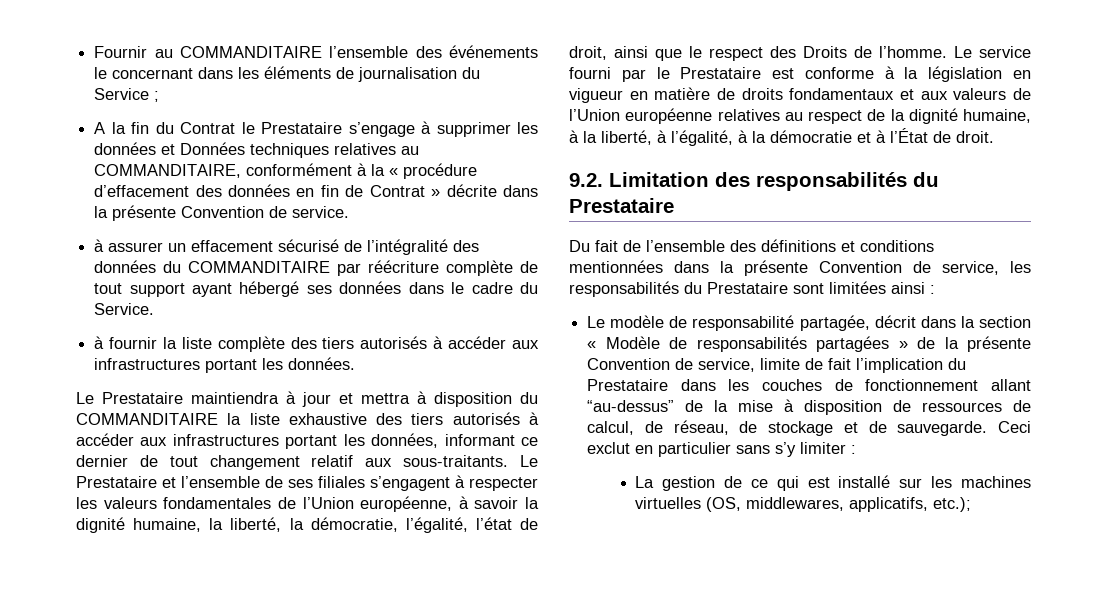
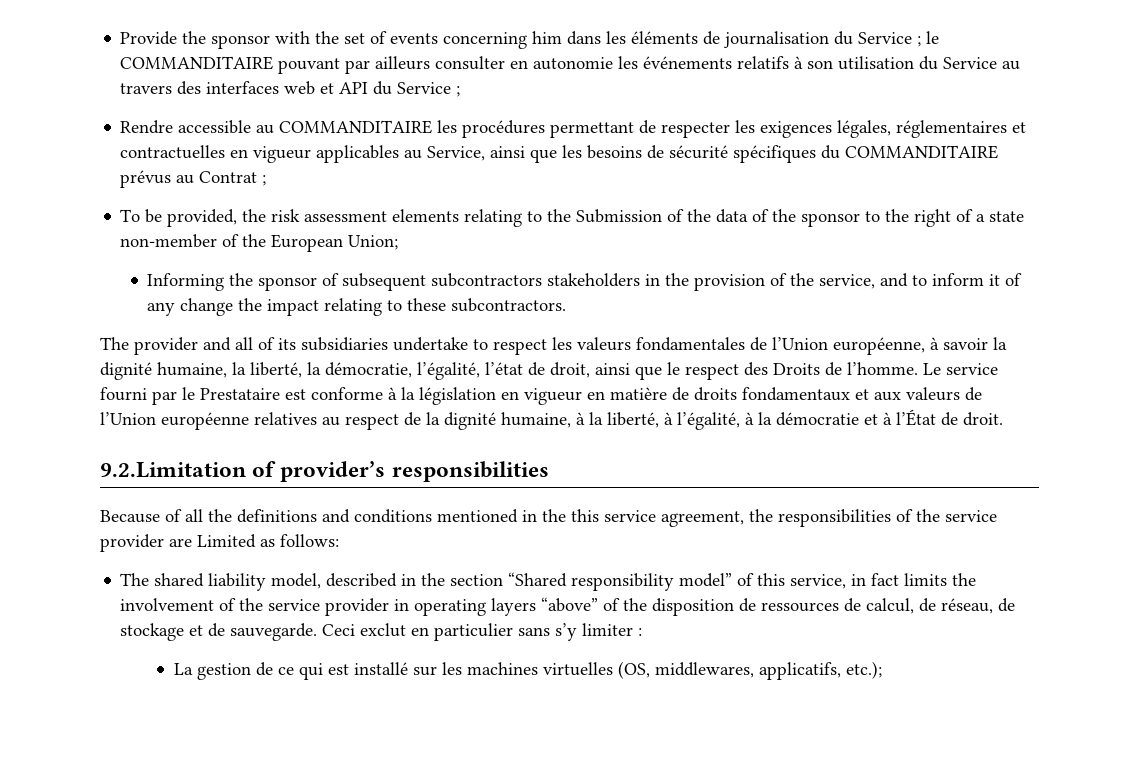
- Fournir au COMMANDITAIRE l’ensemble des événements le concernant dans les éléments de journalisation du Service ;
- A la fin du Contrat le Prestataire s’engage à supprimer les données et Données techniques relatives au COMMANDITAIRE, conformément à la « procédure d’effacement des données en fin de Contrat » décrite dans la présente Convention de service.
- à assurer un effacement sécurisé de l’intégralité des données du COMMANDITAIRE par réécriture complète de tout support ayant hébergé ses données dans le cadre du Service.
- à fournir la liste complète des tiers autorisés à accéder aux infrastructures portant les données.
- Le Prestataire maintiendra à jour et mettra à disposition du COMMANDITAIRE la liste exhaustive des tiers autorisés à accéder aux infrastructures portant les données, informant ce dernier de tout changement relatif aux sous-traitants. Le Prestataire et l’ensemble de ses filiales s’engagent à respecter les valeurs fondamentales de l’Union européenne, à savoir la dignité humaine, la liberté, la démocratie, l’égalité, l’état de droit, ainsi que le respect des Droits de l’homme.
+ Provide the sponsor with the set of events concerning him dans les éléments de journalisation du Service ; le COMMANDITAIRE pouvant par ailleurs consulter en autonomie les événements relatifs à son utilisation du Service au travers des interfaces web et API du Service ;
+ Rendre accessible au COMMANDITAIRE les procédures permettant de respecter les exigences légales, réglementaires et contractuelles en vigueur applicables au Service, ainsi que les besoins de sécurité spécifiques du COMMANDITAIRE prévus au Contrat ;
+ To be provided, the risk assessment elements relating to the Submission of the data of the sponsor to the right of a state non-member of the European Union;
+ Informing the sponsor of subsequent subcontractors stakeholders in the provision of the service, and to inform it of any change the impact relating to these subcontractors.
+ The provider and all of its subsidiaries undertake to respect les valeurs fondamentales de l’Union européenne, à savoir la dignité humaine, la liberté, la démocratie, l’égalité, l’état de droit, ainsi que le respect des Droits de l’homme.
- 9.2. Limitation des responsabilités du Prestataire
- Du fait de l’ensemble des définitions et conditions mentionnées dans la présente Convention de service, les responsabilités du Prestataire sont limitées ainsi :
- Le modèle de responsabilité partagée, décrit dans la section « Modèle de responsabilités partagées » de la présente Convention de service, limite de fait l’implication du Prestataire dans les couches de fonctionnement allant “au-dessus” de la mise à disposition de ressources de calcul, de réseau, de stockage et de sauvegarde.
+ 9.2.Limitation of provider’s responsibilities
+ Because of all the definitions and conditions mentioned in the this service agreement, the responsibilities of the service provider are Limited as follows:
+ The shared liability model, described in the section “Shared responsibility model” of this service, in fact limits the involvement of the service provider in operating layers “above” of the disposition de ressources de calcul, de réseau, de stockage et de sauvegarde.

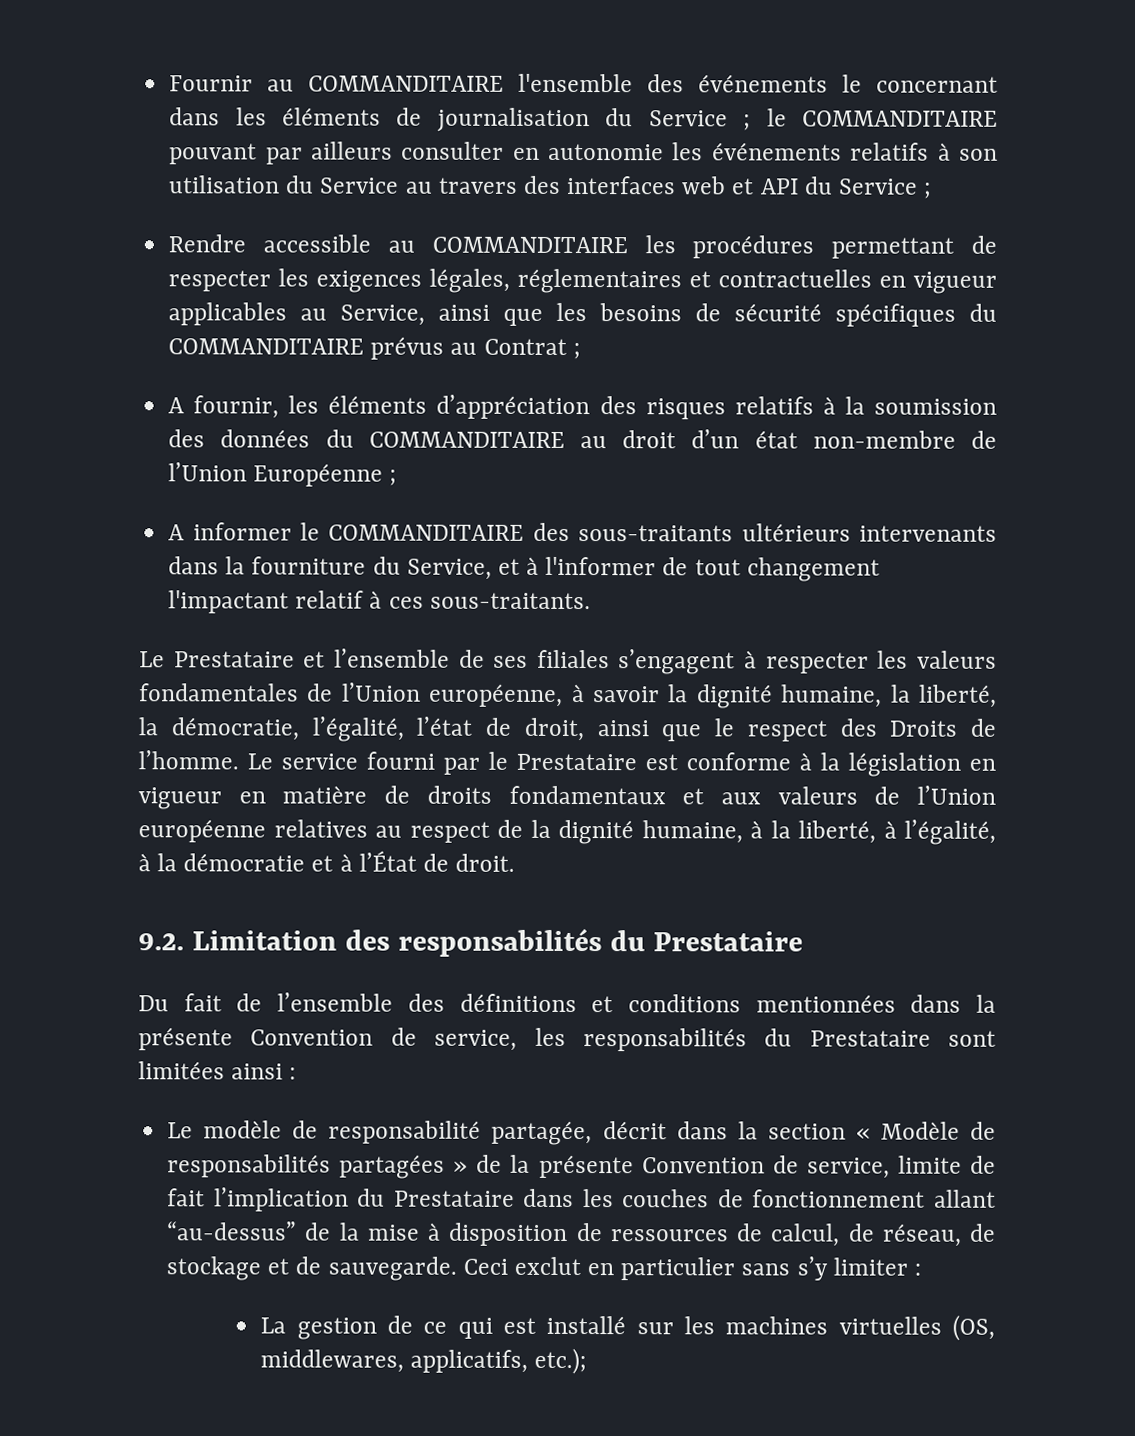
- Provide the sponsor with the set of events concerning him dans les éléments de journalisation du Service ; le COMMANDITAIRE pouvant par ailleurs consulter en autonomie les événements relatifs à son utilisation du Service au travers des interfaces web et API du Service ;
+ Fournir au COMMANDITAIRE l'ensemble des événements le concernant dans les éléments de journalisation du Service ; le COMMANDITAIRE pouvant par ailleurs consulter en autonomie les événements relatifs à son utilisation du Service au travers des interfaces web et API du Service ;
- To be provided, the risk assessment elements relating to the Submission of the data of the sponsor to the right of a state non-member of the European Union;
- Informing the sponsor of subsequent subcontractors stakeholders in the provision of the service, and to inform it of any change the impact relating to these subcontractors.
- The provider and all of its subsidiaries undertake to respect les valeurs fondamentales de l’Union européenne, à savoir la dignité humaine, la liberté, la démocratie, l’égalité, l’état de droit, ainsi que le respect des Droits de l’homme.
+ A fournir, les éléments d’appréciation des risques relatifs à la soumission des données du COMMANDITAIRE au droit d’un état non-membre de l’Union Européenne ;
+ A informer le COMMANDITAIRE des sous-traitants ultérieurs intervenants dans la fourniture du Service, et à l'informer de tout changement l'impactant relatif à ces sous-traitants.
+ Le Prestataire et l’ensemble de ses filiales s’engagent à respecter les valeurs fondamentales de l’Union européenne, à savoir la dignité humaine, la liberté, la démocratie, l’égalité, l’état de droit, ainsi que le respect des Droits de l’homme.
- 9.2.Limitation of provider’s responsibilities
- Because of all the definitions and conditions mentioned in the this service agreement, the responsibilities of the service provider are Limited as follows:
- The shared liability model, described in the section “Shared responsibility model” of this service, in fact limits the involvement of the service provider in operating layers “above” of the disposition de ressources de calcul, de réseau, de stockage et de sauvegarde.
+ 9.2. Limitation des responsabilités du Prestataire
+ Du fait de l’ensemble des définitions et conditions mentionnées dans la présente Convention de service, les responsabilités du Prestataire sont limitées ainsi :
+ Le modèle de responsabilité partagée, décrit dans la section « Modèle de responsabilités partagées » de la présente Convention de service, limite de fait l’implication du Prestataire dans les couches de fonctionnement allant “au-dessus” de la mise à disposition de ressources de calcul, de réseau, de stockage et de sauvegarde.

